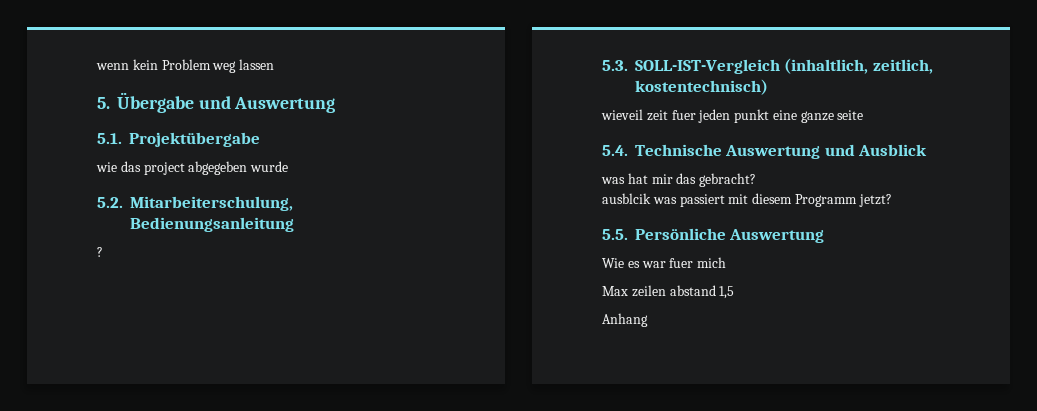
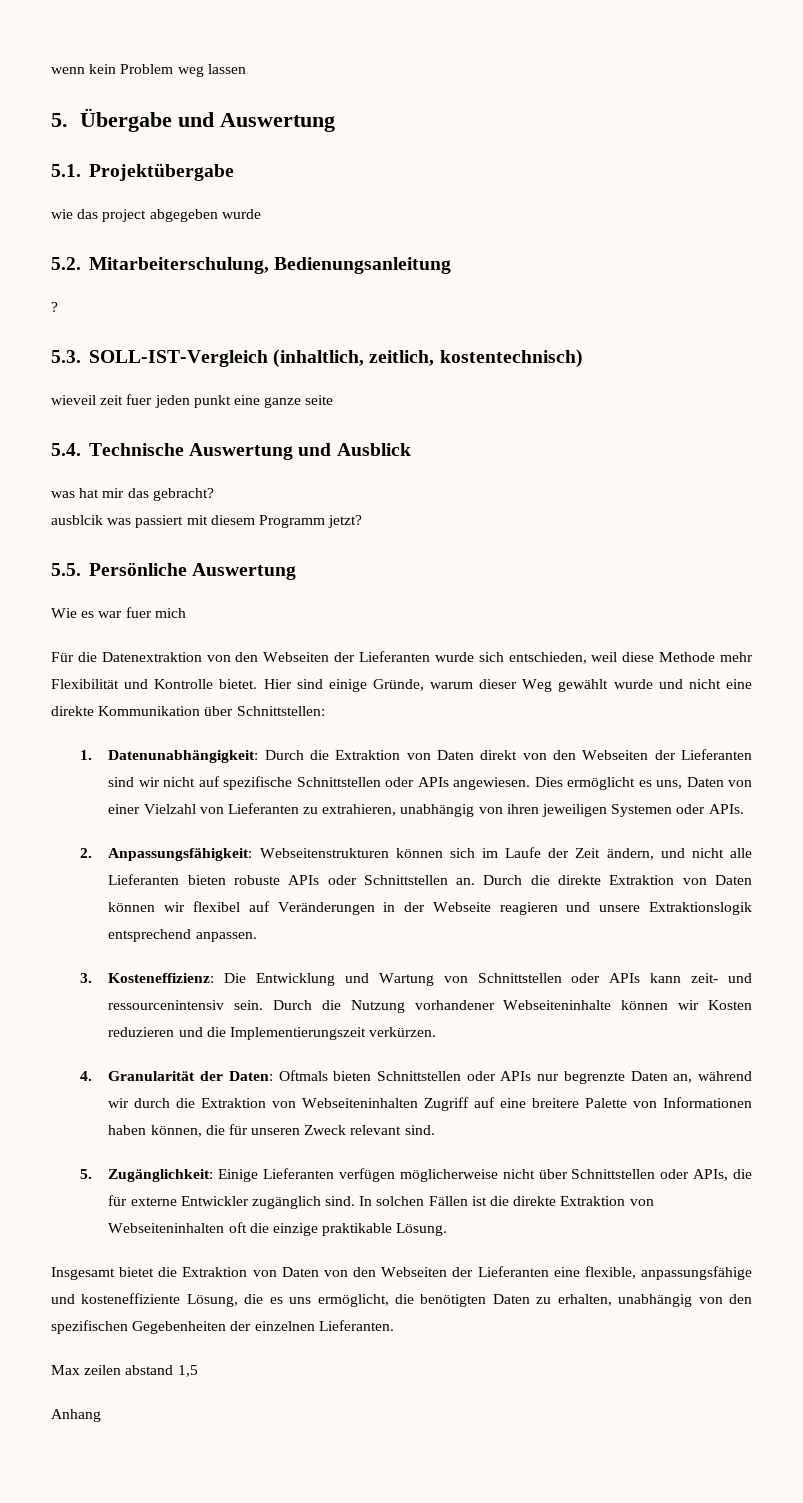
+ Für die Datenextraktion von den Webseiten der Lieferanten wurde sich entschieden, weil diese Methode mehr Flexibilität und Kontrolle bietet. Hier sind einige Gründe, warum dieser Weg gewählt wurde und nicht eine direkte Kommunikation über Schnittstellen:
+ 1. Datenunabhängigkeit: Durch die Extraktion von Daten direkt von den Webseiten der Lieferanten sind wir nicht auf spezifische Schnittstellen oder APIs angewiesen. Dies ermöglicht es uns, Daten von einer Vielzahl von Lieferanten zu extrahieren, unabhängig von ihren jeweiligen Systemen oder APIs.
+ 2. Anpassungsfähigkeit: Webseitenstrukturen können sich im Laufe der Zeit ändern, und nicht alle Lieferanten bieten robuste APIs oder Schnittstellen an. Durch die direkte Extraktion von Daten können wir flexibel auf Veränderungen in der Webseite reagieren und unsere Extraktionslogik entsprechend anpassen.
+ 3. Kosteneffizienz: Die Entwicklung und Wartung von Schnittstellen oder APIs kann zeit- und ressourcenintensiv sein. Durch die Nutzung vorhandener Webseiteninhalte können wir Kosten reduzieren und die Implementierungszeit verkürzen.
+ 4. Granularität der Daten: Oftmals bieten Schnittstellen oder APIs nur begrenzte Daten an, während wir durch die Extraktion von Webseiteninhalten Zugriff auf eine breitere Palette von Informationen haben können, die für unseren Zweck relevant sind.
+ 5. Zugänglichkeit: Einige Lieferanten verfügen möglicherweise nicht über Schnittstellen oder APIs, die für externe Entwickler zugänglich sind. In solchen Fällen ist die direkte Extraktion von Webseiteninhalten oft die einzige praktikable Lösung.
+ Insgesamt bietet die Extraktion von Daten von den Webseiten der Lieferanten eine flexible, anpassungsfähige und kosteneffiziente Lösung, die es uns ermöglicht, die benötigten Daten zu erhalten, unabhängig von den spezifischen Gegebenheiten der einzelnen Lieferanten.

